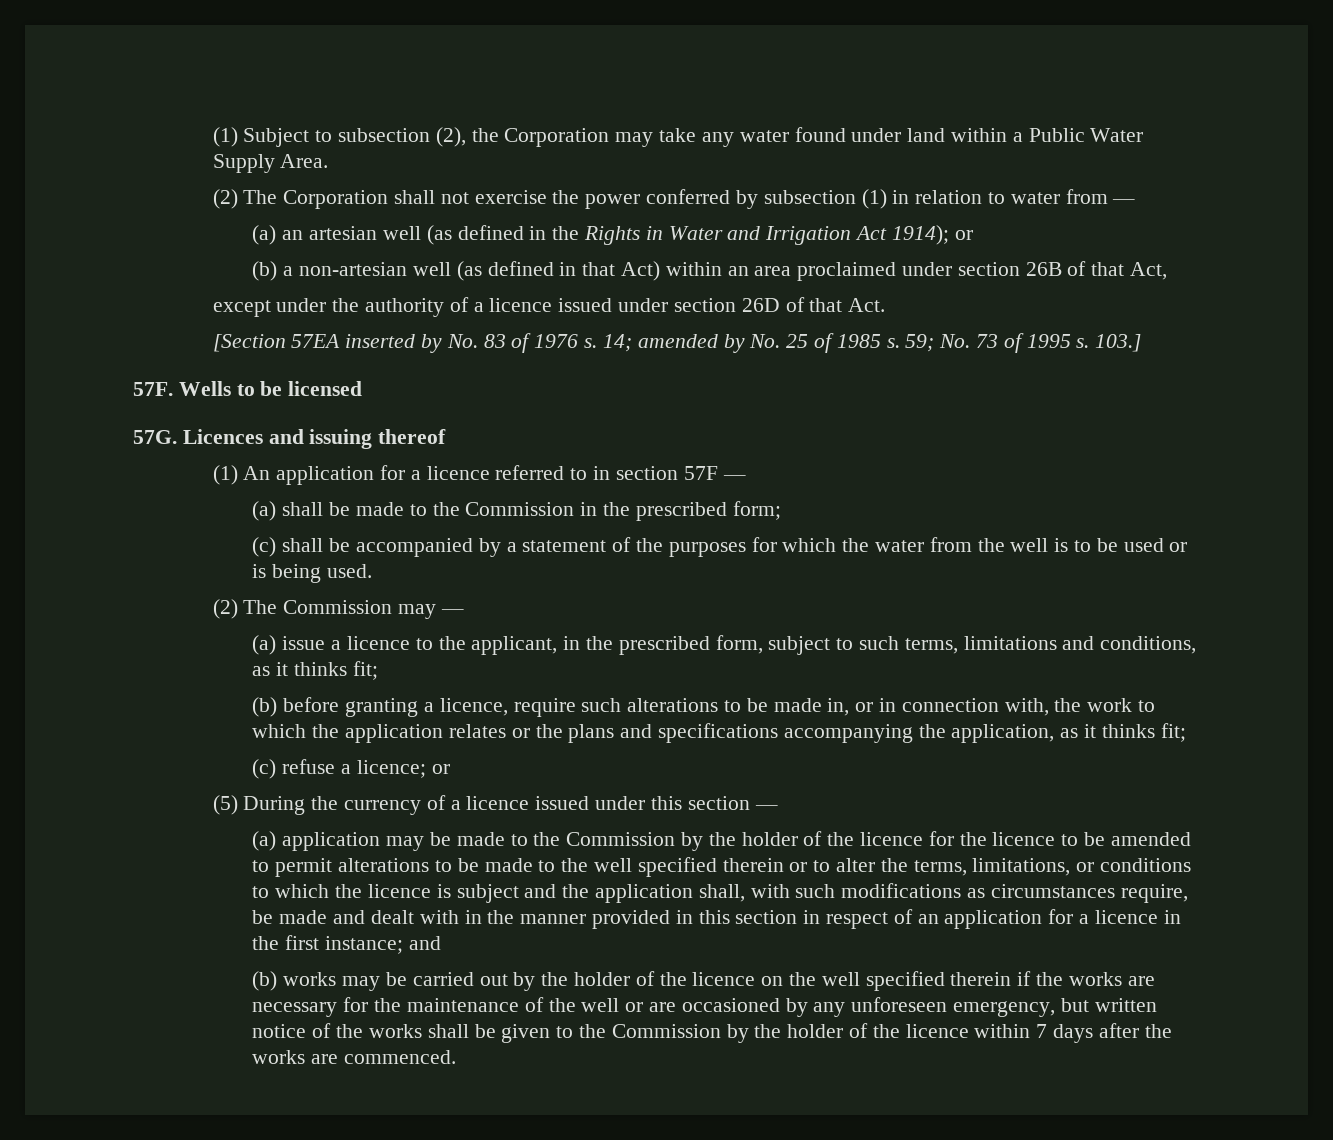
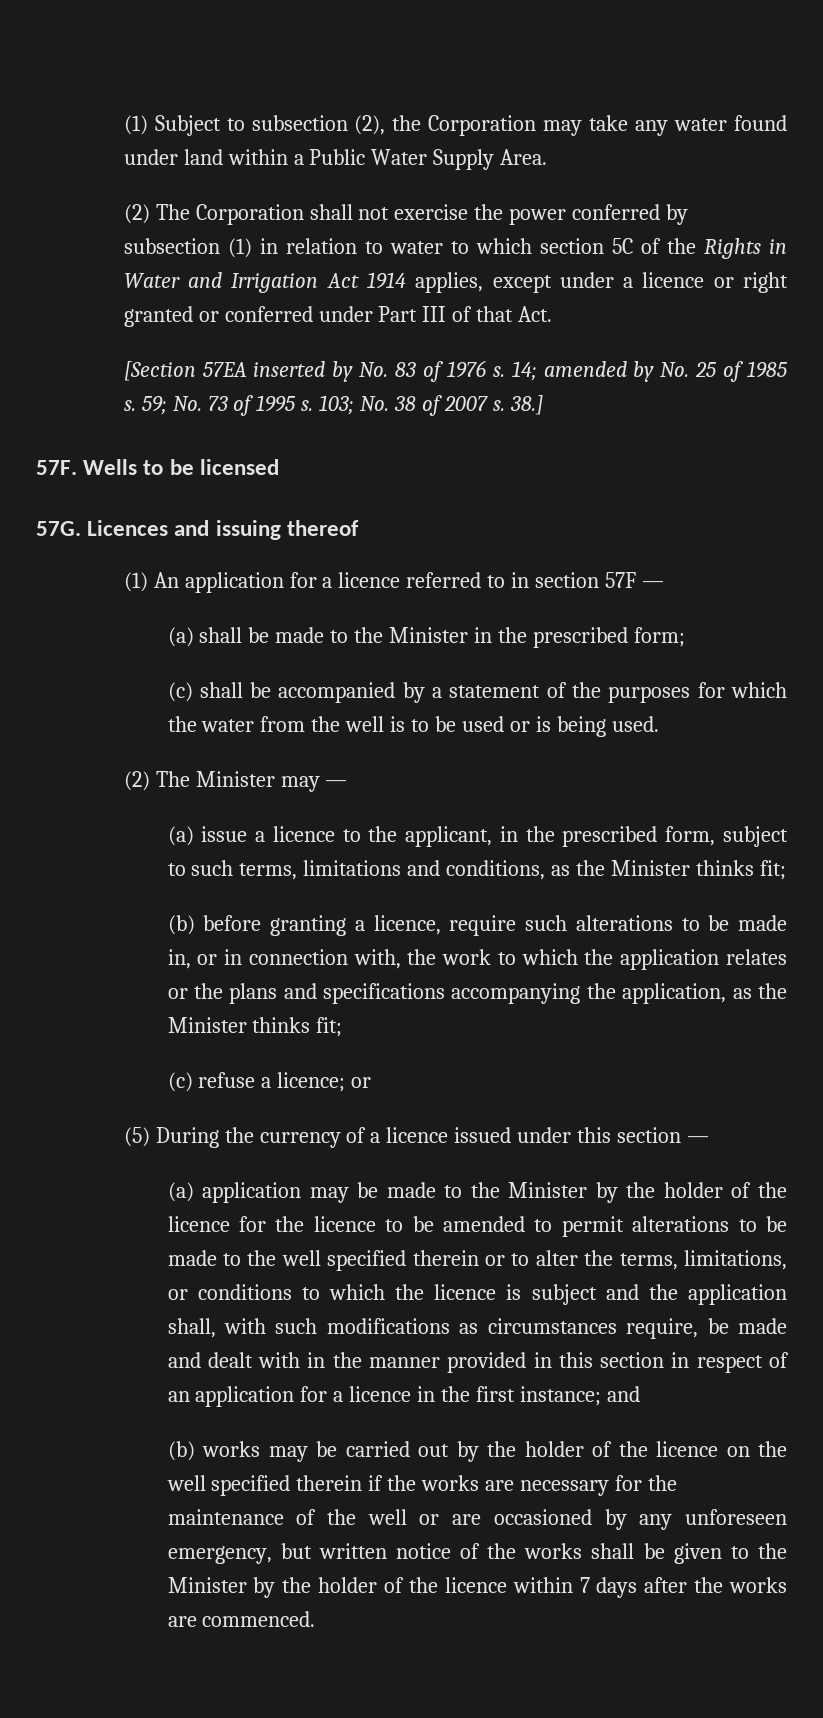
- (2) The Corporation shall not exercise the power conferred by subsection (1) in relation to water from —
- (a) an artesian well (as defined in the Rights in Water and Irrigation Act 1914); or
- (b) a non-artesian well (as defined in that Act) within an area proclaimed under section 26B of that Act,
- except under the authority of a licence issued under section 26D of that Act.
+ (2) The Corporation shall not exercise the power conferred by subsection (1) in relation to water to which section 5C of the Rights in Water and Irrigation Act 1914 applies, except under a licence or right granted or conferred under Part III of that Act.
- 103.]
+ 103; No. 38 of 2007 s. 38.]
- (a) shall be made to the Commission in the prescribed form;
+ (a) shall be made to the Minister in the prescribed form;
- (2) The Commission may —
+ (2) The Minister may —
- (a) issue a licence to the applicant, in the prescribed form, subject to such terms, limitations and conditions, as it thinks fit;
+ (a) issue a licence to the applicant, in the prescribed form, subject to such terms, limitations and conditions, as the Minister thinks fit;
- (b) before granting a licence, require such alterations to be made in, or in connection with, the work to which the application relates or the plans and specifications accompanying the application, as it thinks fit;
+ (b) before granting a licence, require such alterations to be made in, or in connection with, the work to which the application relates or the plans and specifications accompanying the application, as the Minister thinks fit;
- (a) application may be made to the Commission by the holder of the licence for the licence to be amended to permit alterations to be made to the well specified therein or to alter the terms, limitations, or conditions to which the licence is subject and the application shall, with such modifications as circumstances require, be made and dealt with in the manner provided in this section in respect of an application for a licence in the first instance;
+ (a) application may be made to the Minister by the holder of the licence for the licence to be amended to permit alterations to be made to the well specified therein or to alter the terms, limitations, or conditions to which the licence is subject and the application shall, with such modifications as circumstances require, be made and dealt with in the manner provided in this section in respect of an application for a licence in the first instance;
- (b) works may be carried out by the holder of the licence on the well specified therein if the works are necessary for the maintenance of the well or are occasioned by any unforeseen emergency, but written notice of the works shall be given to the Commission by the holder of the licence within 7 days after the works are commenced.
+ (b) works may be carried out by the holder of the licence on the well specified therein if the works are necessary for the maintenance of the well or are occasioned by any unforeseen emergency, but written notice of the works shall be given to the Minister by the holder of the licence within 7 days after the works are commenced.

